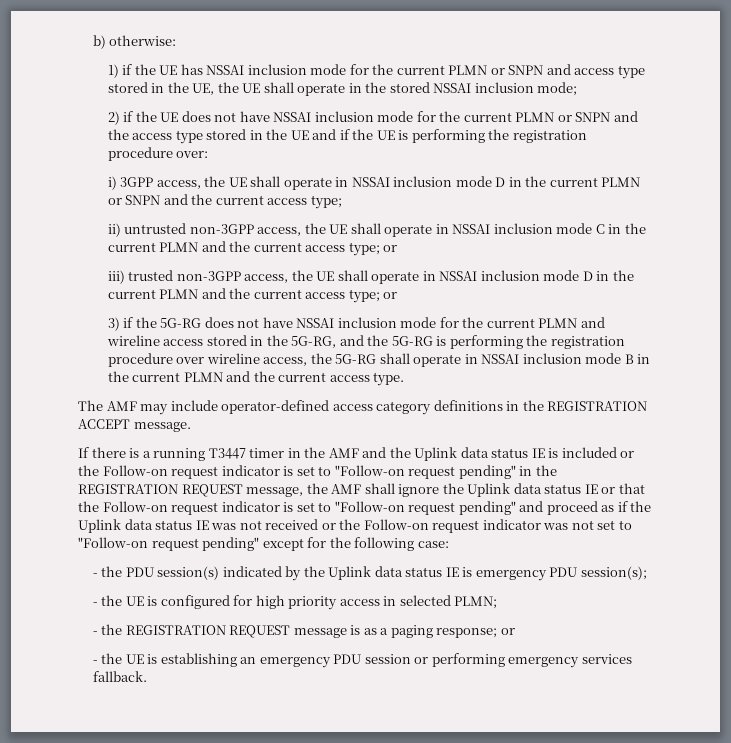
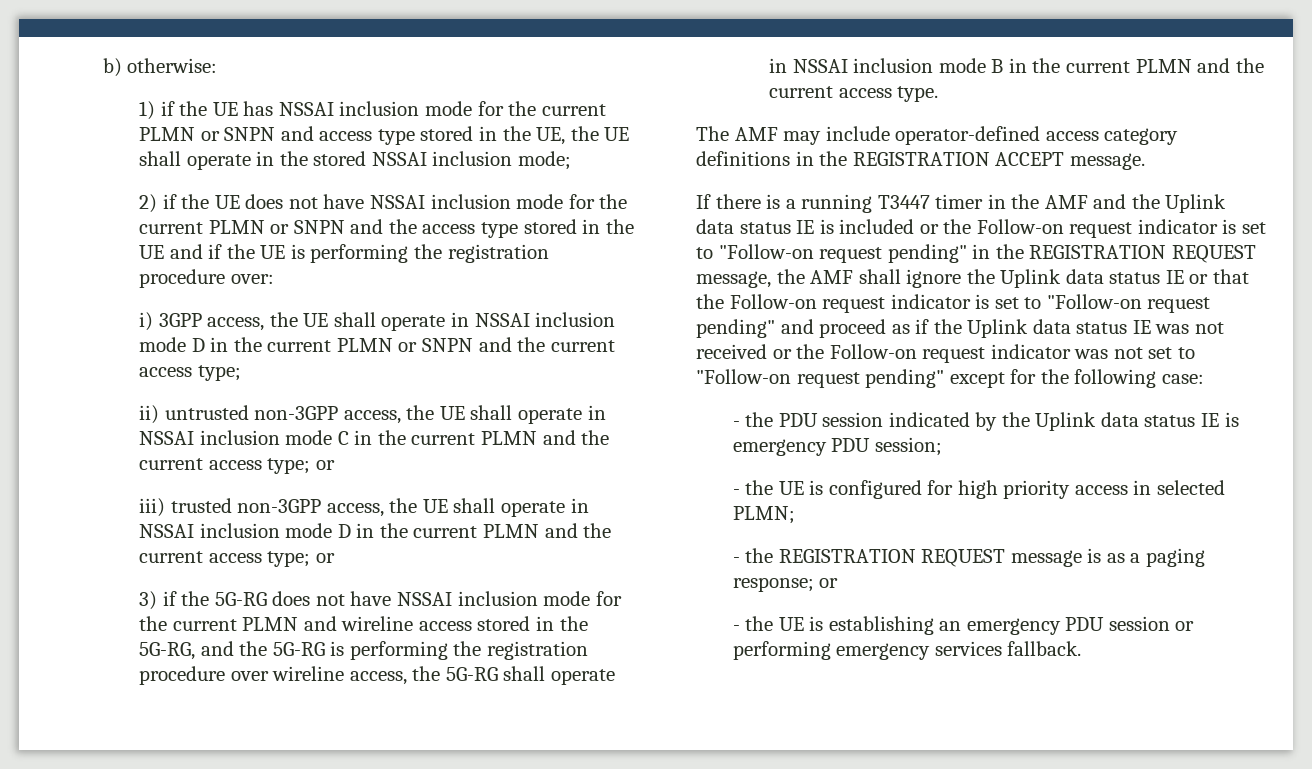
- - the PDU session(s) indicated by the Uplink data status IE is emergency PDU session(s);
+ - the PDU session indicated by the Uplink data status IE is emergency PDU session;

